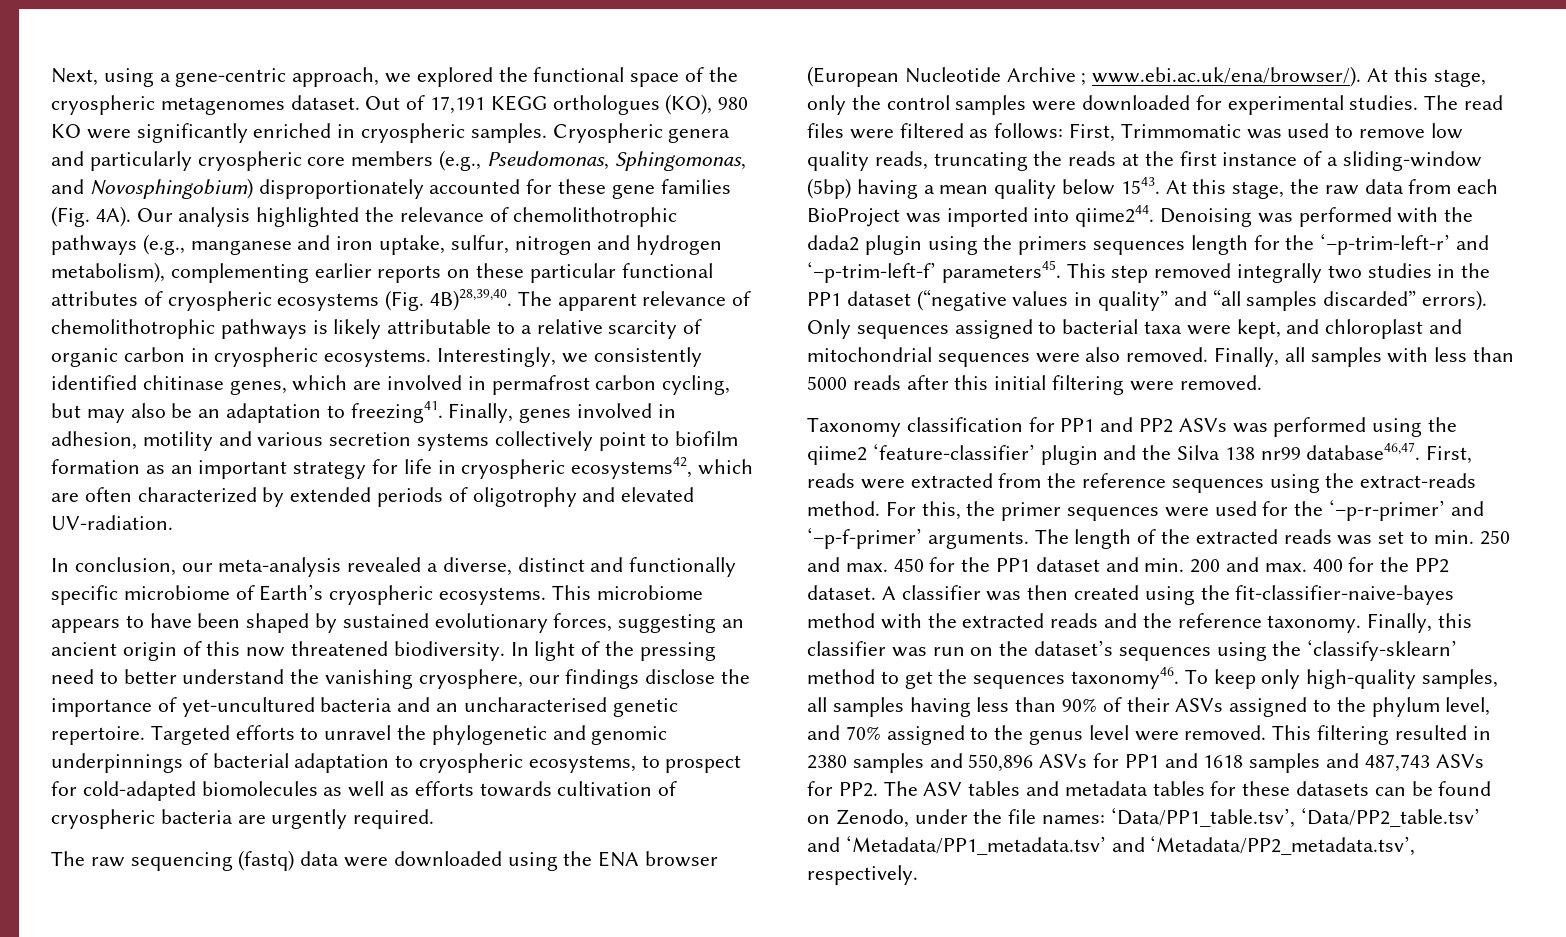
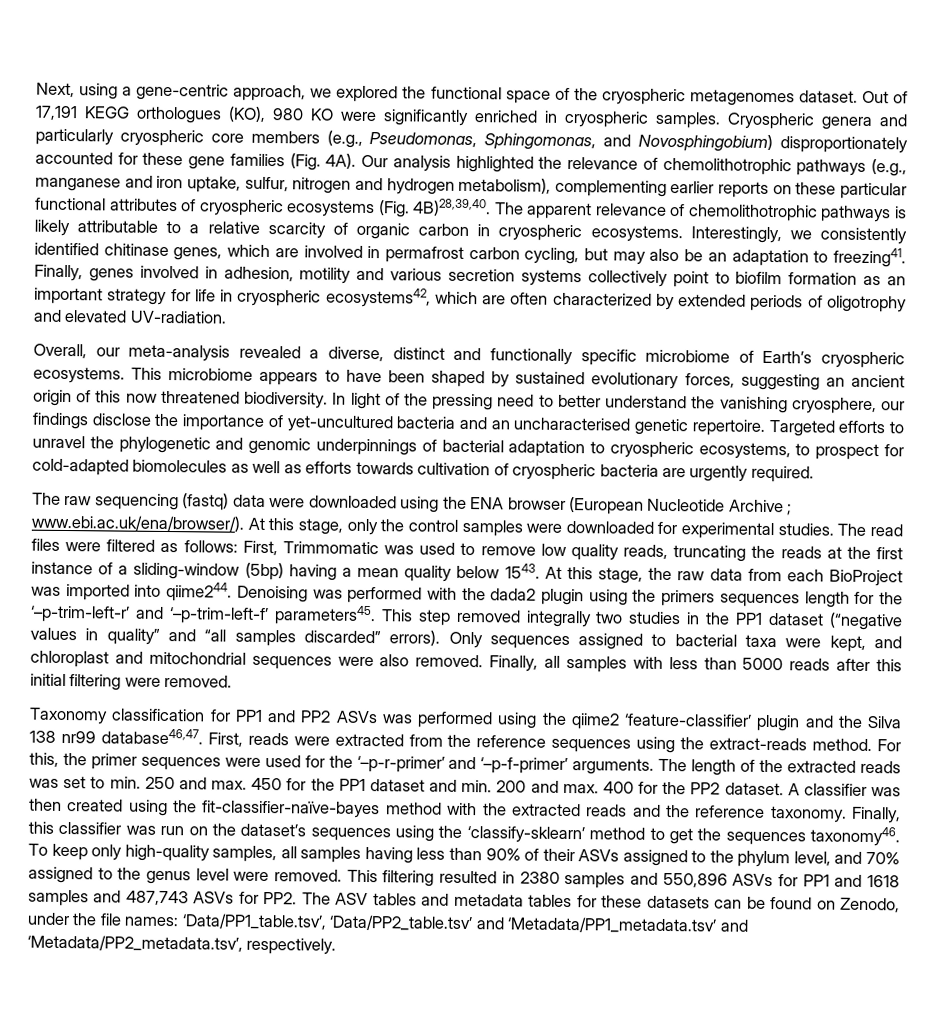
- In conclusion, our meta-analysis revealed a diverse, distinct and functionally specific microbiome of Earth’s cryospheric ecosystems.
+ Overall, our meta-analysis revealed a diverse, distinct and functionally specific microbiome of Earth’s cryospheric ecosystems.
- A classifier was then created using the fit-classifier-naive-bayes method with the extracted reads and the reference taxonomy.
+ A classifier was then created using the fit-classifier-naïve-bayes method with the extracted reads and the reference taxonomy.

